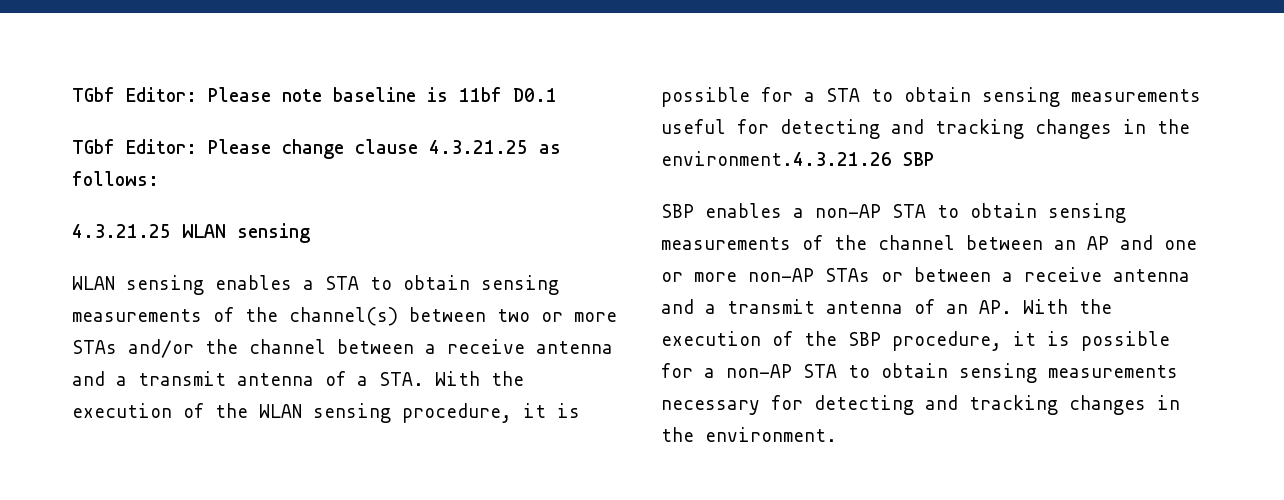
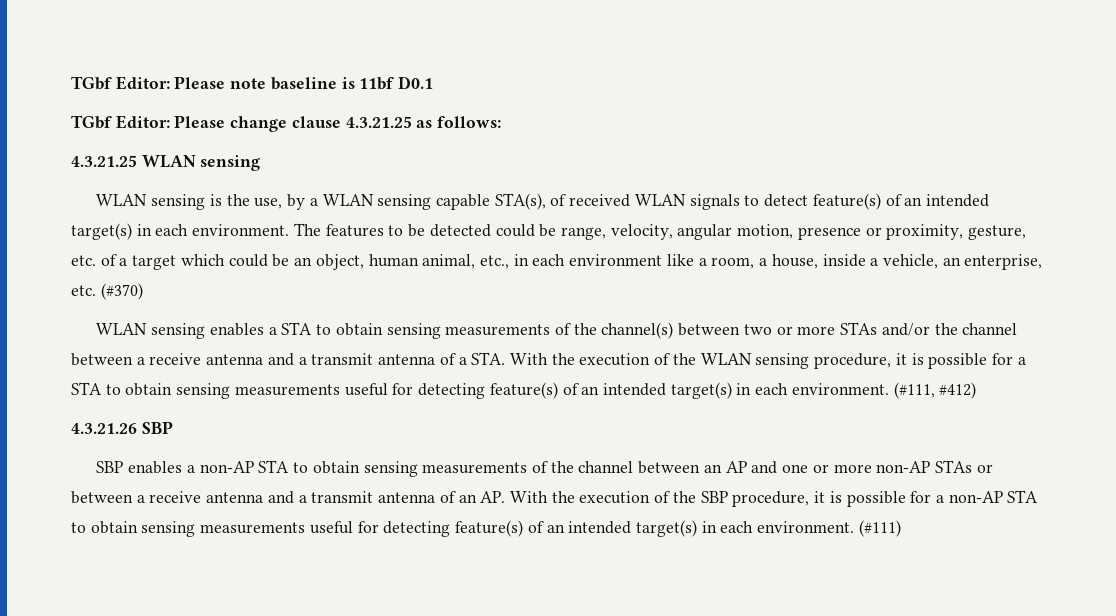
+ WLAN sensing is the use, by a WLAN sensing capable STA(s), of received WLAN signals to detect feature(s) of an intended target(s) in each environment. The features to be detected could be range, velocity, angular motion, presence or proximity, gesture, etc. of a target which could be an object, human animal, etc., in each environment like a room, a house, inside a vehicle, an enterprise, etc. (#370)
- WLAN sensing enables a STA to obtain sensing measurements of the channel(s) between two or more STAs and/or the channel between a receive antenna and a transmit antenna of a STA. With the execution of the WLAN sensing procedure, it is possible for a STA to obtain sensing measurements useful for detecting and tracking changes in the environment.4.3.21.26 SBP
+ WLAN sensing enables a STA to obtain sensing measurements of the channel(s) between two or more STAs and/or the channel between a receive antenna and a transmit antenna of a STA. With the execution of the WLAN sensing procedure, it is possible for a STA to obtain sensing measurements useful for detecting feature(s) of an intended target(s) in each environment. (#111, #412)
+ 4.3.21.26 SBP
- SBP enables a non-AP STA to obtain sensing measurements of the channel between an AP and one or more non-AP STAs or between a receive antenna and a transmit antenna of an AP. With the execution of the SBP procedure, it is possible for a non-AP STA to obtain sensing measurements necessary for detecting and tracking changes in the environment.
+ SBP enables a non-AP STA to obtain sensing measurements of the channel between an AP and one or more non-AP STAs or between a receive antenna and a transmit antenna of an AP. With the execution of the SBP procedure, it is possible for a non-AP STA to obtain sensing measurements useful for detecting feature(s) of an intended target(s) in each environment. (#111)

